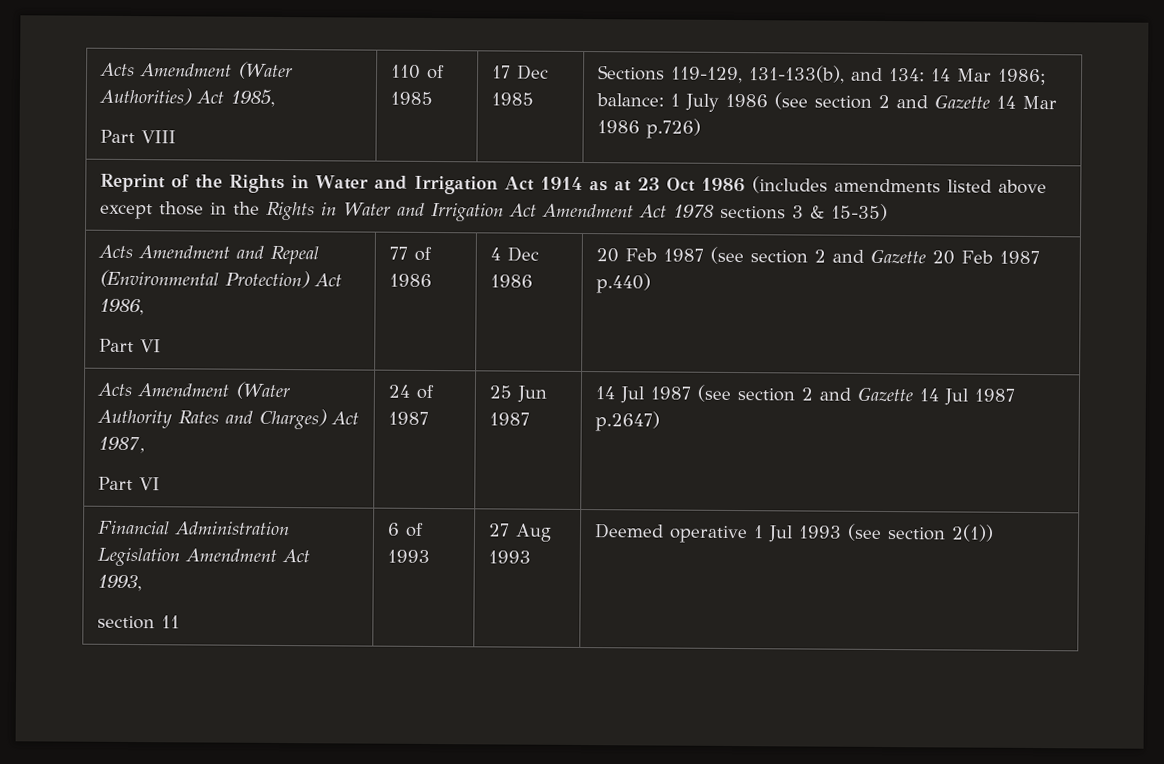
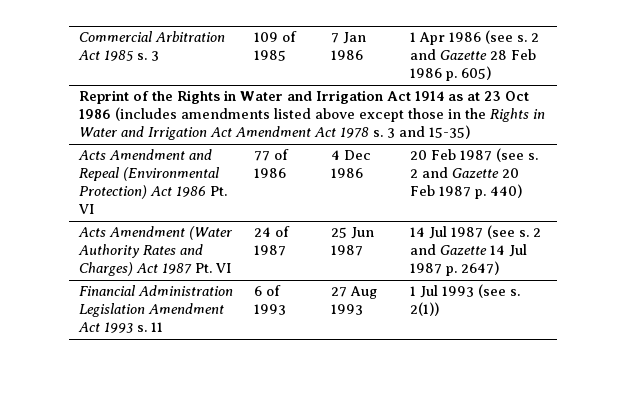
- Acts Amendment (Water Authorities) Act 1985,
- Part VIII | 110 of 1985 | 17 Dec 1985 | Sections 119-129, 131-133(b), and 134: 14 Mar 1986; balance: 1 July 1986 (see section 2 and Gazette 14 Mar 1986 p.726)
+ Commercial Arbitration Act 1985 s. 3 | 109 of 1985 | 7 Jan 1986 | 1 Apr 1986 (see s. 2 and Gazette 28 Feb 1986 p. 605)
- Reprint of the Rights in Water and Irrigation Act 1914 as at 23 Oct 1986 (includes amendments listed above except those in the Rights in Water and Irrigation Act Amendment Act 1978 sections 3 & 15-35)
+ Reprint of the Rights in Water and Irrigation Act 1914 as at 23 Oct 1986 (includes amendments listed above except those in the Rights in Water and Irrigation Act Amendment Act 1978 s. 3 and 15-35)
- Acts Amendment and Repeal (Environmental Protection) Act 1986,
- Part VI | 77 of 1986 | 4 Dec 1986 | 20 Feb 1987 (see section 2 and Gazette 20 Feb 1987 p.440)
+ Acts Amendment and Repeal (Environmental Protection) Act 1986 Pt. VI | 77 of 1986 | 4 Dec 1986 | 20 Feb 1987 (see s. 2 and Gazette 20 Feb 1987 p. 440)
- Acts Amendment (Water Authority Rates and Charges) Act 1987,
- Part VI | 24 of 1987 | 25 Jun 1987 | 14 Jul 1987 (see section 2 and Gazette 14 Jul 1987 p.2647)
+ Acts Amendment (Water Authority Rates and Charges) Act 1987 Pt. VI | 24 of 1987 | 25 Jun 1987 | 14 Jul 1987 (see s. 2 and Gazette 14 Jul 1987 p. 2647)
- Financial Administration Legislation Amendment Act 1993,
- section 11 | 6 of 1993 | 27 Aug 1993 | Deemed operative 1 Jul 1993 (see section 2(1))
+ Financial Administration Legislation Amendment Act 1993 s. 11 | 6 of 1993 | 27 Aug 1993 | 1 Jul 1993 (see s. 2(1))

